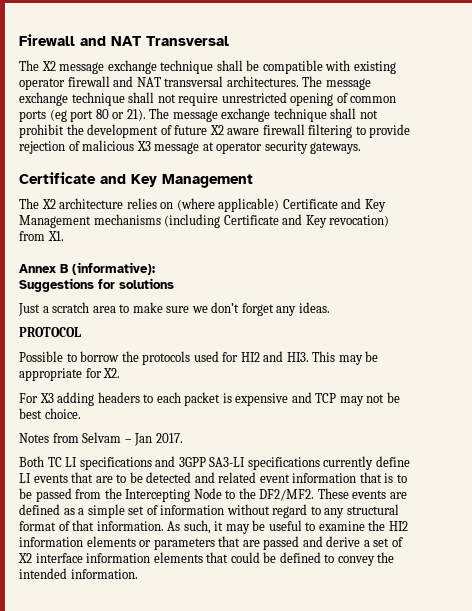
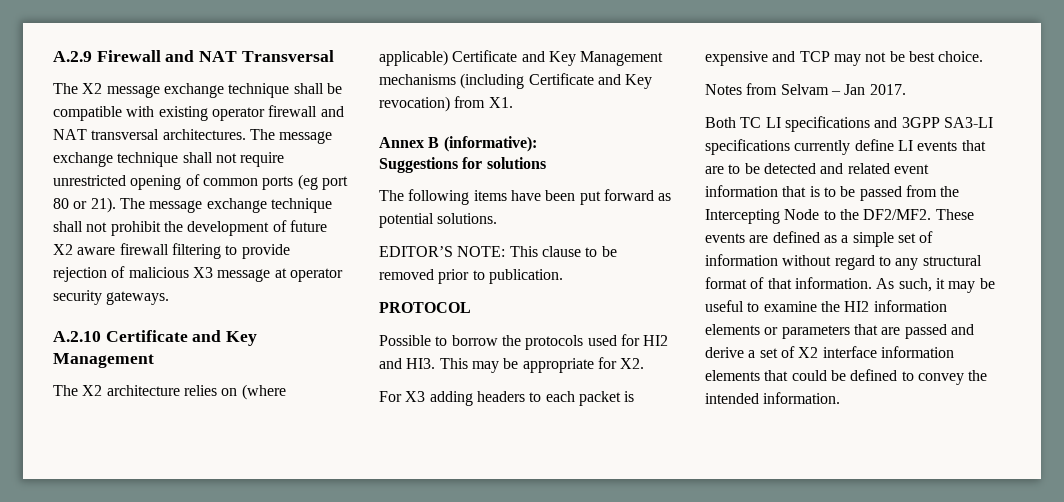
- Firewall and NAT Transversal
+ A.2.9 Firewall and NAT Transversal
  The message exchange technique shall not prohibit the development of future X2 aware firewall filtering to provide rejection of malicious X3 message at operator security gateways.
- Certificate and Key Management
+ A.2.10 Certificate and Key Management
- Just a scratch area to make sure we don’t forget any ideas.
+ The following items have been put forward as potential solutions.
+ EDITOR’S NOTE: This clause to be removed prior to publication.

